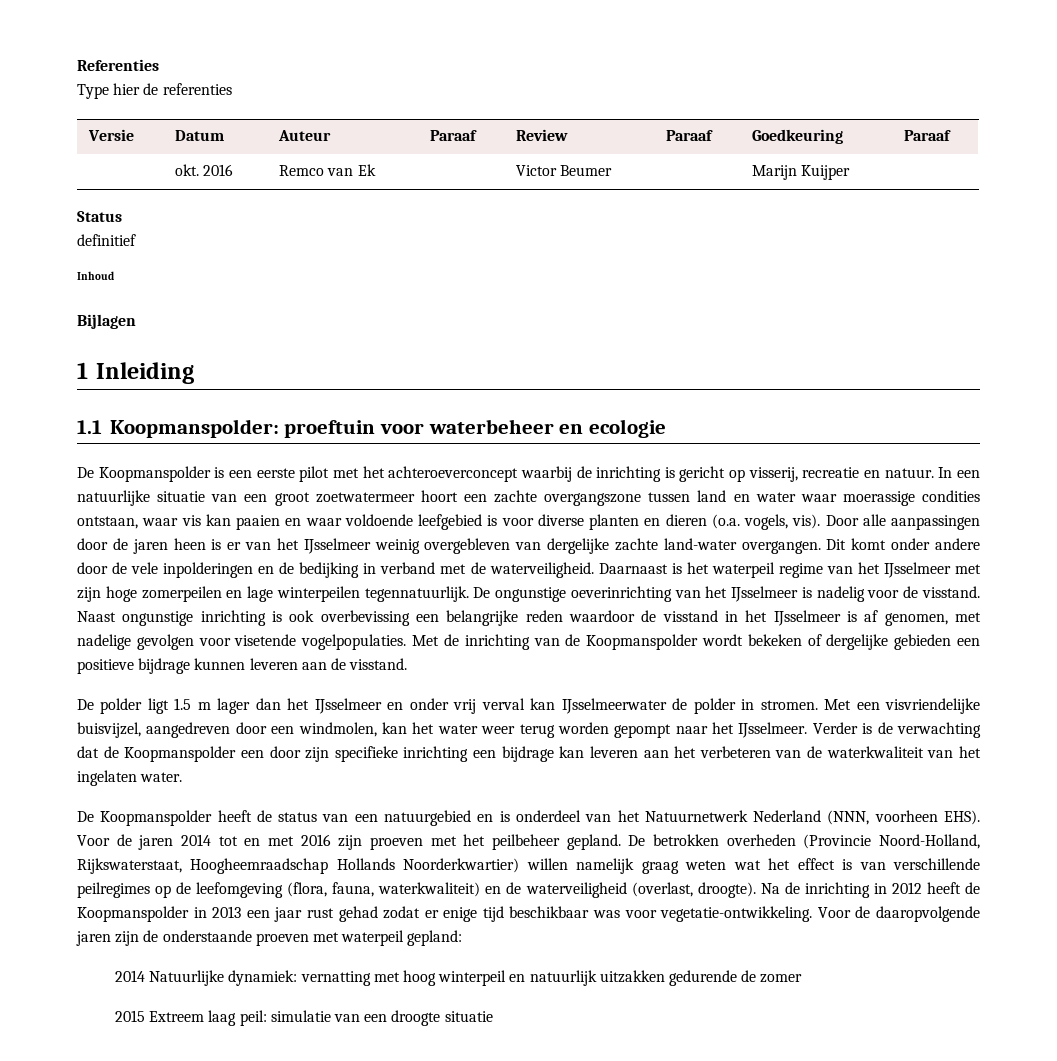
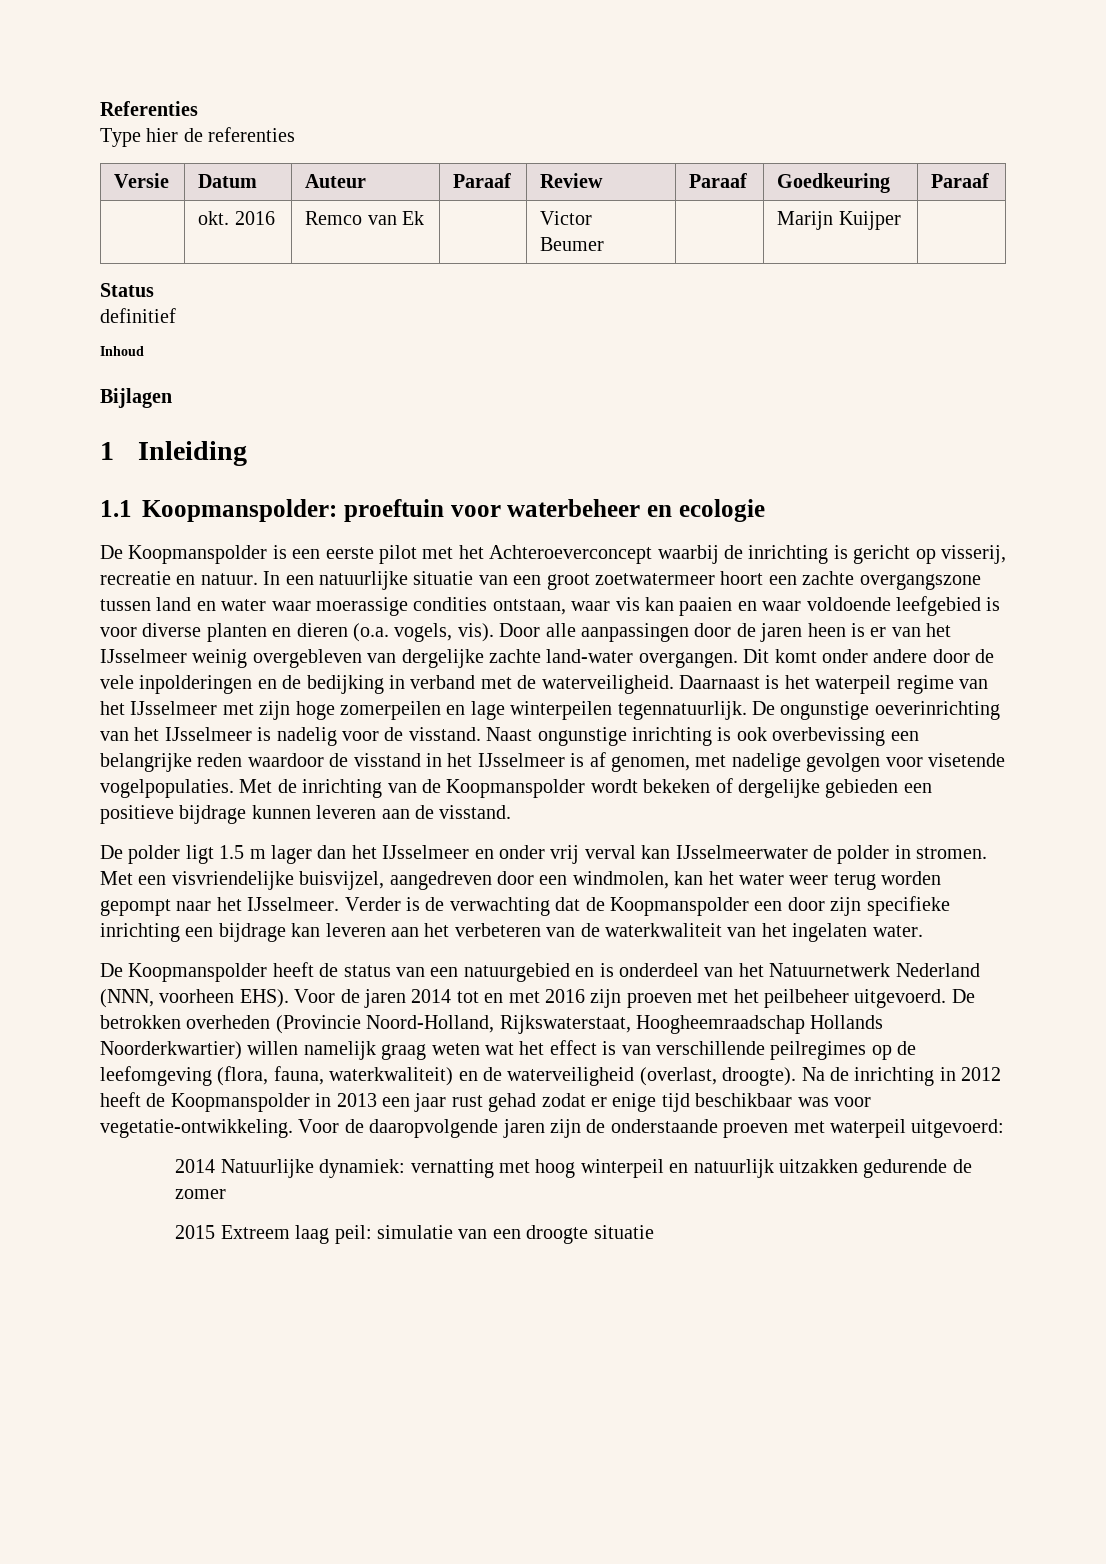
- De Koopmanspolder is een eerste pilot met het achteroeverconcept waarbij de inrichting is gericht op visserij, recreatie en natuur.
+ De Koopmanspolder is een eerste pilot met het Achteroeverconcept waarbij de inrichting is gericht op visserij, recreatie en natuur.
- Voor de jaren 2014 tot en met 2016 zijn proeven met het peilbeheer gepland.
+ Voor de jaren 2014 tot en met 2016 zijn proeven met het peilbeheer uitgevoerd.
- Voor de daaropvolgende jaren zijn de onderstaande proeven met waterpeil gepland:
+ Voor de daaropvolgende jaren zijn de onderstaande proeven met waterpeil uitgevoerd:

